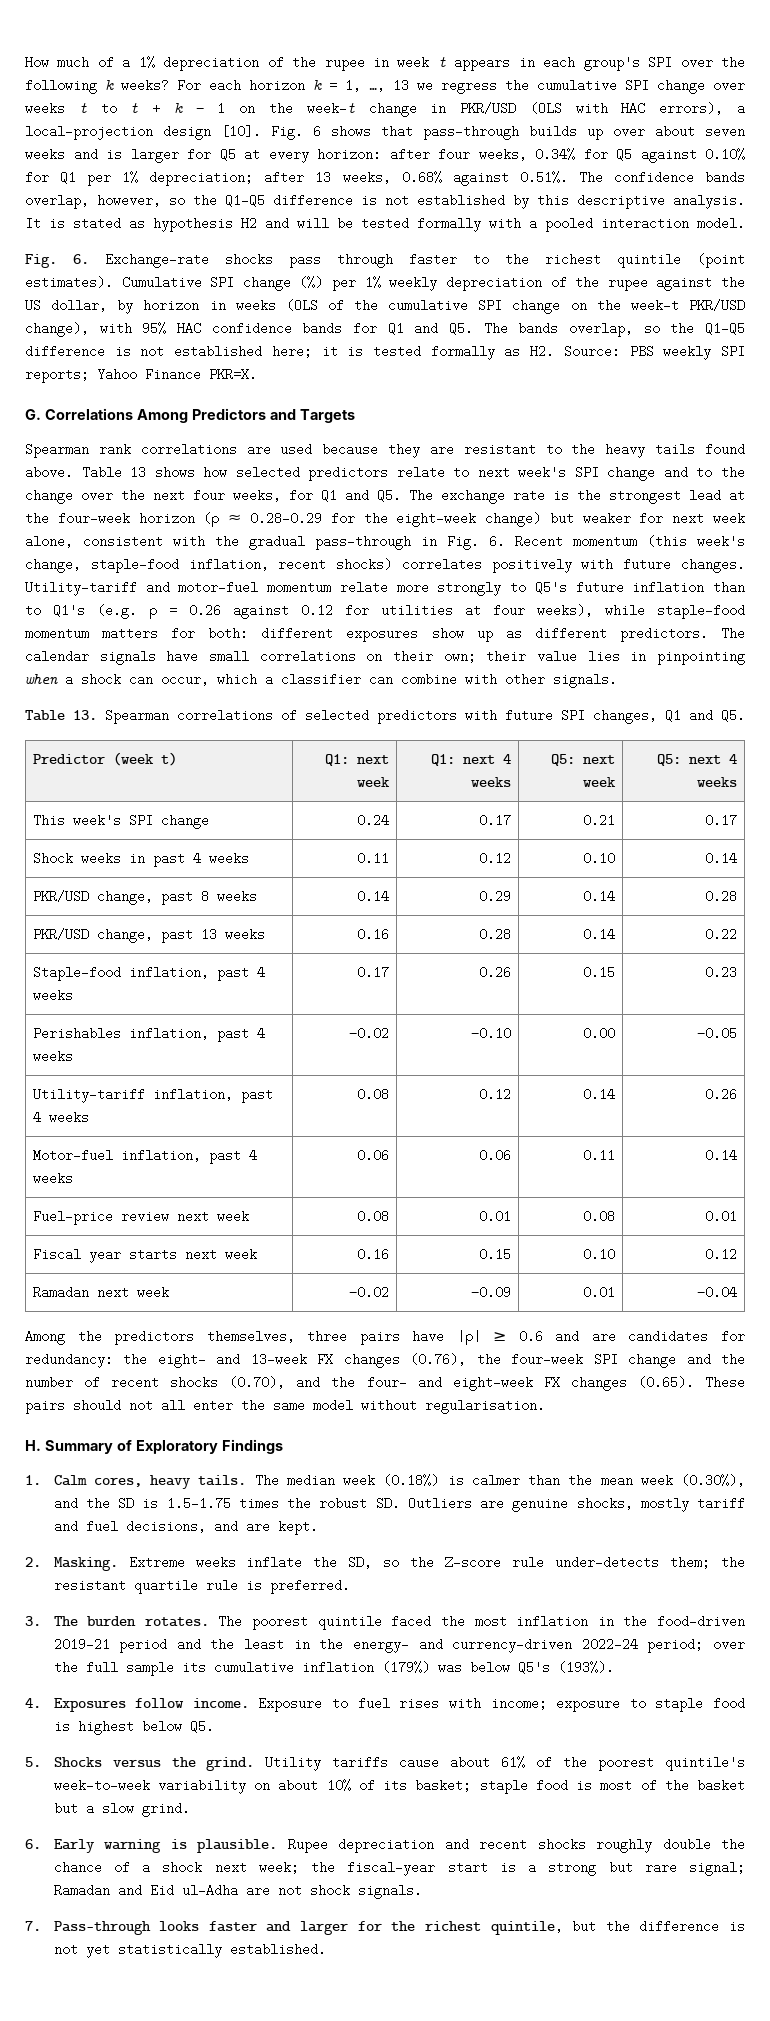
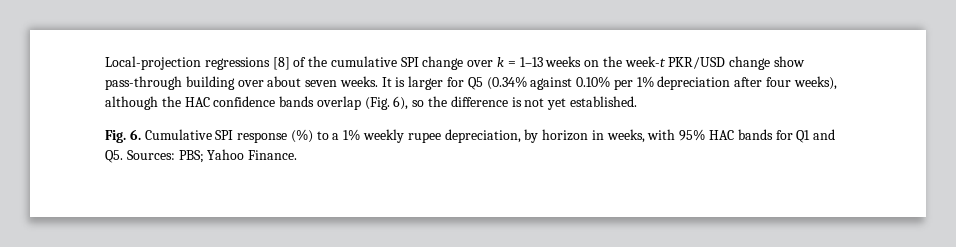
- How much of a 1% depreciation of the rupee in week t appears in each group's SPI over the following k weeks? For each horizon k = 1, …, 13 we regress the cumulative SPI change over weeks t to t + k − 1 on the week-t change in PKR/USD (OLS with HAC errors), a local-projection design [10]. Fig. 6 shows that pass-through builds up over about seven weeks and is larger for Q5 at every horizon: after four weeks, 0.34% for Q5 against 0.10% for Q1 per 1% depreciation; after 13 weeks, 0.68% against 0.51%. The confidence bands overlap, however, so the Q1–Q5 difference is not established by this descriptive analysis. It is stated as hypothesis H2 and will be tested formally with a pooled interaction model.
- Fig. 6. Exchange-rate shocks pass through faster to the richest quintile (point estimates). Cumulative SPI change (%) per 1% weekly depreciation of the rupee against the US dollar, by horizon in weeks (OLS of the cumulative SPI change on the week-t PKR/USD change), with 95% HAC confidence bands for Q1 and Q5. The bands overlap, so the Q1–Q5 difference is not established here; it is tested formally as H2. Source: PBS weekly SPI reports; Yahoo Finance PKR=X.
- G. Correlations Among Predictors and Targets
- Spearman rank correlations are used because they are resistant to the heavy tails found above. Table 13 shows how selected predictors relate to next week's SPI change and to the change over the next four weeks, for Q1 and Q5. The exchange rate is the strongest lead at the four-week horizon (ρ ≈ 0.28–0.29 for the eight-week change) but weaker for next week alone, consistent with the gradual pass-through in Fig. 6. Recent momentum (this week's change, staple-food inflation, recent shocks) correlates positively with future changes. Utility-tariff and motor-fuel momentum relate more strongly to Q5's future inflation than to Q1's (e.g. ρ = 0.26 against 0.12 for utilities at four weeks), while staple-food momentum matters for both: different exposures show up as different predictors. The calendar signals have small correlations on their own; their value lies in pinpointing when a shock can occur, which a classifier can combine with other signals.
- Table 13. Spearman correlations of selected predictors with future SPI changes, Q1 and Q5.
- Predictor (week t) | Q1: next week | Q1: next 4 weeks | Q5: next week | Q5: next 4 weeks
- This week's SPI change | 0.24 | 0.17 | 0.21 | 0.17
- Shock weeks in past 4 weeks | 0.11 | 0.12 | 0.10 | 0.14
- PKR/USD change, past 8 weeks | 0.14 | 0.29 | 0.14 | 0.28
- PKR/USD change, past 13 weeks | 0.16 | 0.28 | 0.14 | 0.22
- Staple-food inflation, past 4 weeks | 0.17 | 0.26 | 0.15 | 0.23
- Perishables inflation, past 4 weeks | −0.02 | −0.10 | 0.00 | −0.05
- Utility-tariff inflation, past 4 weeks | 0.08 | 0.12 | 0.14 | 0.26
- Motor-fuel inflation, past 4 weeks | 0.06 | 0.06 | 0.11 | 0.14
- Fuel-price review next week | 0.08 | 0.01 | 0.08 | 0.01
- Fiscal year starts next week | 0.16 | 0.15 | 0.10 | 0.12
- Ramadan next week | −0.02 | −0.09 | 0.01 | −0.04
- Among the predictors themselves, three pairs have |ρ| ≥ 0.6 and are candidates for redundancy: the eight- and 13-week FX changes (0.76), the four-week SPI change and the number of recent shocks (0.70), and the four- and eight-week FX changes (0.65). These pairs should not all enter the same model without regularisation.
- H. Summary of Exploratory Findings
- 1. Calm cores, heavy tails. The median week (0.18%) is calmer than the mean week (0.30%), and the SD is 1.5–1.75 times the robust SD. Outliers are genuine shocks, mostly tariff and fuel decisions, and are kept.
- 2. Masking. Extreme weeks inflate the SD, so the Z-score rule under-detects them; the resistant quartile rule is preferred.
- 3. The burden rotates. The poorest quintile faced the most inflation in the food-driven 2019–21 period and the least in the energy- and currency-driven 2022–24 period; over the full sample its cumulative inflation (179%) was below Q5's (193%).
- 4. Exposures follow income. Exposure to fuel rises with income; exposure to staple food is highest below Q5.
- 5. Shocks versus the grind. Utility tariffs cause about 61% of the poorest quintile's week-to-week variability on about 10% of its basket; staple food is most of the basket but a slow grind.
- 6. Early warning is plausible. Rupee depreciation and recent shocks roughly double the chance of a shock next week; the fiscal-year start is a strong but rare signal; Ramadan and Eid ul-Adha are not shock signals.
- 7. Pass-through looks faster and larger for the richest quintile, but the difference is not yet statistically established.
+ Local-projection regressions [8] of the cumulative SPI change over k = 1–13 weeks on the week-t PKR/USD change show pass-through building over about seven weeks. It is larger for Q5 (0.34% against 0.10% per 1% depreciation after four weeks), although the HAC confidence bands overlap (Fig. 6), so the difference is not yet established.
+ Fig. 6. Cumulative SPI response (%) to a 1% weekly rupee depreciation, by horizon in weeks, with 95% HAC bands for Q1 and Q5. Sources: PBS; Yahoo Finance.

